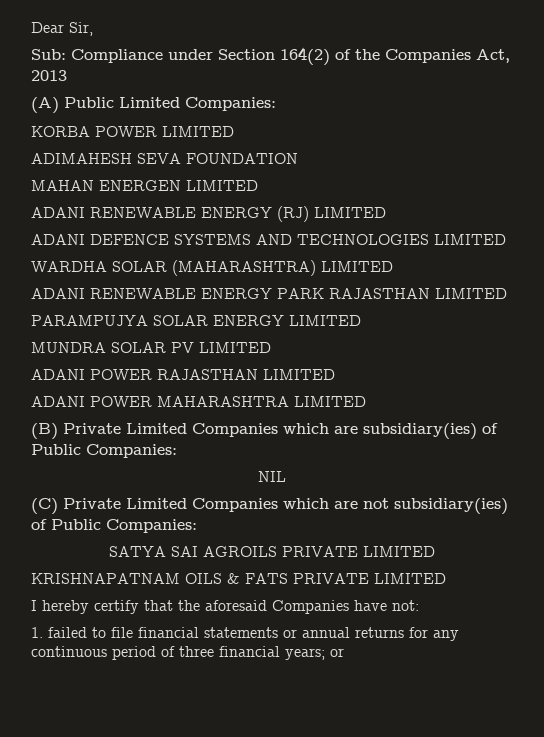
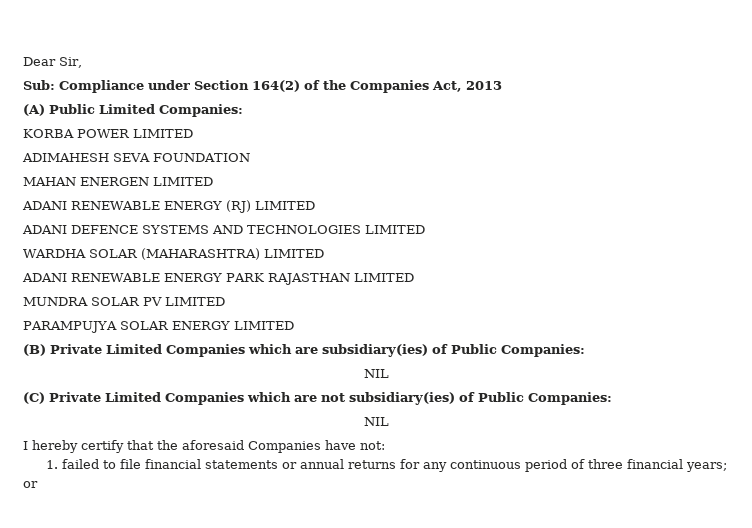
- PARAMPUJYA SOLAR ENERGY LIMITED
- ADANI POWER RAJASTHAN LIMITED
- ADANI POWER MAHARASHTRA LIMITED
+ PARAMPUJYA SOLAR ENERGY LIMITED
  (C) Private Limited Companies which are not subsidiary(ies) of Public Companies:
- SATYA SAI AGROILS PRIVATE LIMITED
- KRISHNAPATNAM OILS & FATS PRIVATE LIMITED
+ NIL

